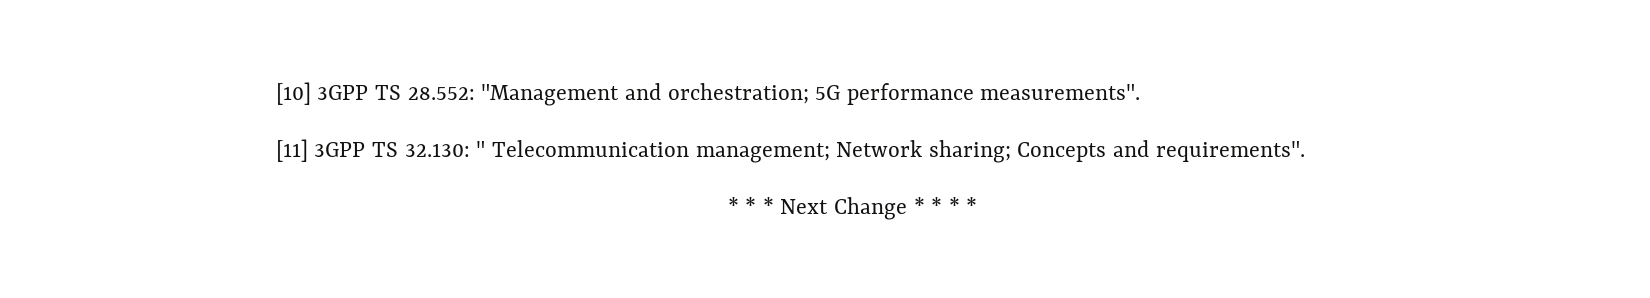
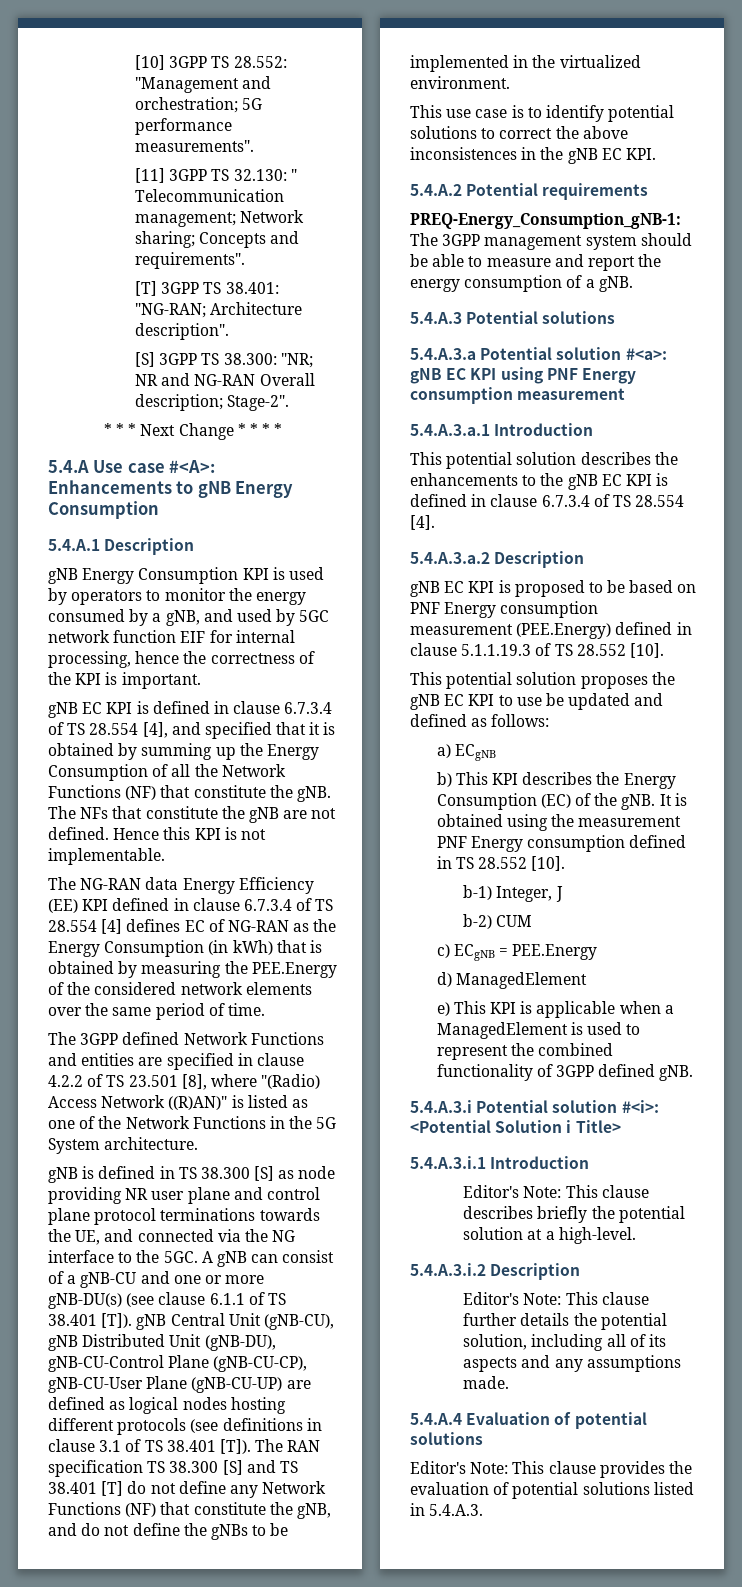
+ [T] 3GPP TS 38.401: "NG-RAN; Architecture description".
+ [S] 3GPP TS 38.300: "NR; NR and NG-RAN Overall description; Stage-2".
+ 5.4.A Use case #<A>: Enhancements to gNB Energy Consumption
+ 5.4.A.1 Description
+ gNB Energy Consumption KPI is used by operators to monitor the energy consumed by a gNB, and used by 5GC network function EIF for internal processing, hence the correctness of the KPI is important.
+ gNB EC KPI is defined in clause 6.7.3.4 of TS 28.554 [4], and specified that it is obtained by summing up the Energy Consumption of all the Network Functions (NF) that constitute the gNB. The NFs that constitute the gNB are not defined. Hence this KPI is not implementable.
+ The NG-RAN data Energy Efficiency (EE) KPI defined in clause 6.7.3.4 of TS 28.554 [4] defines EC of NG-RAN as the Energy Consumption (in kWh) that is obtained by measuring the PEE.Energy of the considered network elements over the same period of time.
+ The 3GPP defined Network Functions and entities are specified in clause 4.2.2 of TS 23.501 [8], where "(Radio) Access Network ((R)AN)" is listed as one of the Network Functions in the 5G System architecture.
+ gNB is defined in TS 38.300 [S] as node providing NR user plane and control plane protocol terminations towards the UE, and connected via the NG interface to the 5GC. A gNB can consist of a gNB-CU and one or more gNB-DU(s) (see clause 6.1.1 of TS 38.401 [T]). gNB Central Unit (gNB-CU), gNB Distributed Unit (gNB-DU), gNB-CU-Control Plane (gNB-CU-CP), gNB-CU-User Plane (gNB-CU-UP) are defined as logical nodes hosting different protocols (see definitions in clause 3.1 of TS 38.401 [T]). The RAN specification TS 38.300 [S] and TS 38.401 [T] do not define any Network Functions (NF) that constitute the gNB, and do not define the gNBs to be implemented in the virtualized environment.
+ This use case is to identify potential solutions to correct the above inconsistences in the gNB EC KPI.
+ 5.4.A.2 Potential requirements
+ PREQ-Energy_Consumption_gNB-1: The 3GPP management system should be able to measure and report the energy consumption of a gNB.
+ 5.4.A.3 Potential solutions
+ 5.4.A.3.a Potential solution #<a>: gNB EC KPI using PNF Energy consumption measurement
+ 5.4.A.3.a.1 Introduction
+ This potential solution describes the enhancements to the gNB EC KPI is defined in clause 6.7.3.4 of TS 28.554 [4].
+ 5.4.A.3.a.2 Description
+ gNB EC KPI is proposed to be based on PNF Energy consumption measurement (PEE.Energy) defined in clause 5.1.1.19.3 of TS 28.552 [10].
+ This potential solution proposes the gNB EC KPI to use be updated and defined as follows:
+ a) ECgNB
+ b) This KPI describes the Energy Consumption (EC) of the gNB. It is obtained using the measurement PNF Energy consumption defined in TS 28.552 [10].
+ b-1) Integer, J
+ b-2) CUM
+ c) ECgNB = PEE.Energy
+ d) ManagedElement
+ e) This KPI is applicable when a ManagedElement is used to represent the combined functionality of 3GPP defined gNB.
+ 5.4.A.3.i Potential solution #<i>: <Potential Solution i Title>
+ 5.4.A.3.i.1 Introduction
+ Editor's Note: This clause describes briefly the potential solution at a high-level.
+ 5.4.A.3.i.2 Description
+ Editor's Note: This clause further details the potential solution, including all of its aspects and any assumptions made.
+ 5.4.A.4 Evaluation of potential solutions
+ Editor's Note: This clause provides the evaluation of potential solutions listed in 5.4.A.3.

